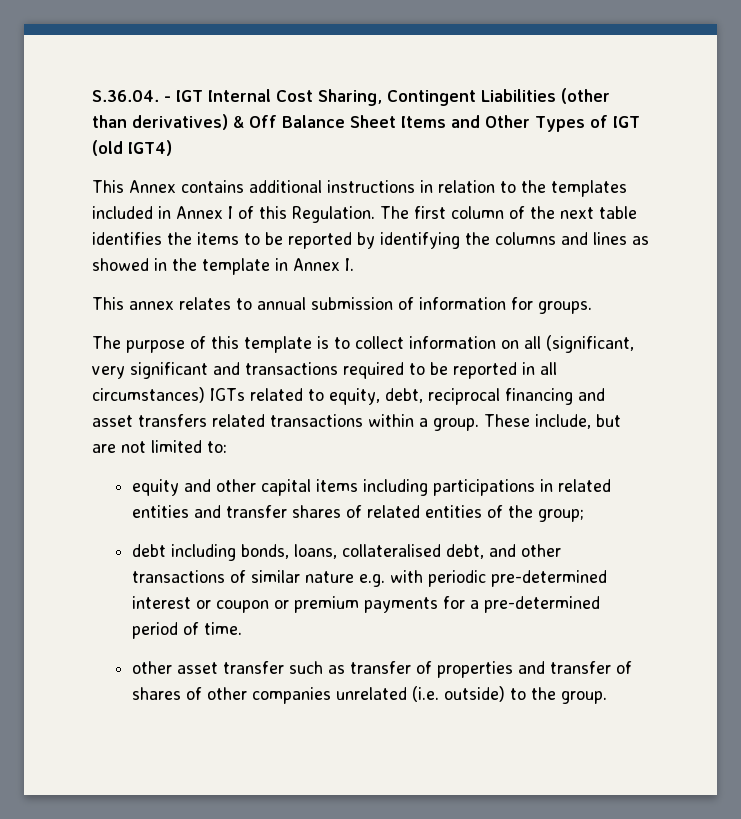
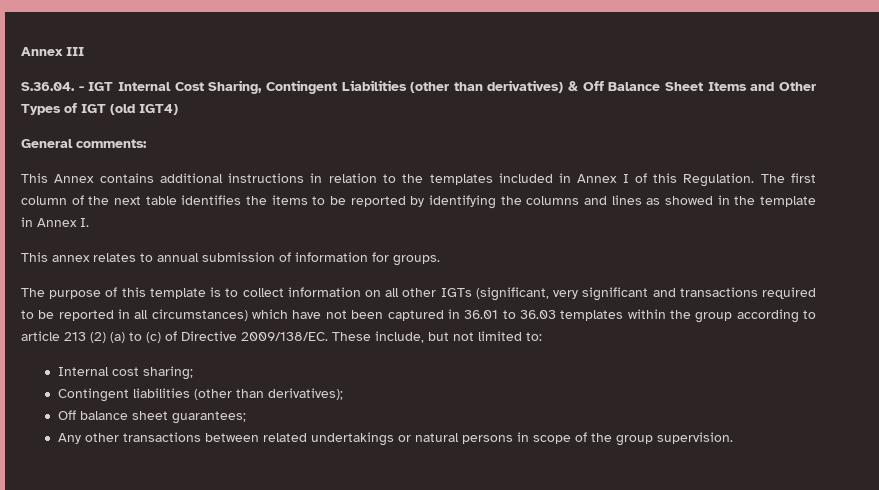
+ Annex III
+ General comments:
- The purpose of this template is to collect information on all (significant, very significant and transactions required to be reported in all circumstances) IGTs related to equity, debt, reciprocal financing and asset transfers related transactions within a group.
+ The purpose of this template is to collect information on all other IGTs (significant, very significant and transactions required to be reported in all circumstances) which have not been captured in 36.01 to 36.03 templates within the group according to article 213 (2) (a) to (c) of Directive 2009/138/EC.
- These include, but are not limited to:
+ These include, but not limited to:
- equity and other capital items including participations in related entities and transfer shares of related entities of the group;
- debt including bonds, loans, collateralised debt, and other transactions of similar nature e.g. with periodic pre-determined interest or coupon or premium payments for a pre-determined period of time.
- other asset transfer such as transfer of properties and transfer of shares of other companies unrelated (i.e. outside) to the group.
+ Internal cost sharing;
+ Contingent liabilities (other than derivatives);
+ Off balance sheet guarantees;
+ Any other transactions between related undertakings or natural persons in scope of the group supervision.

